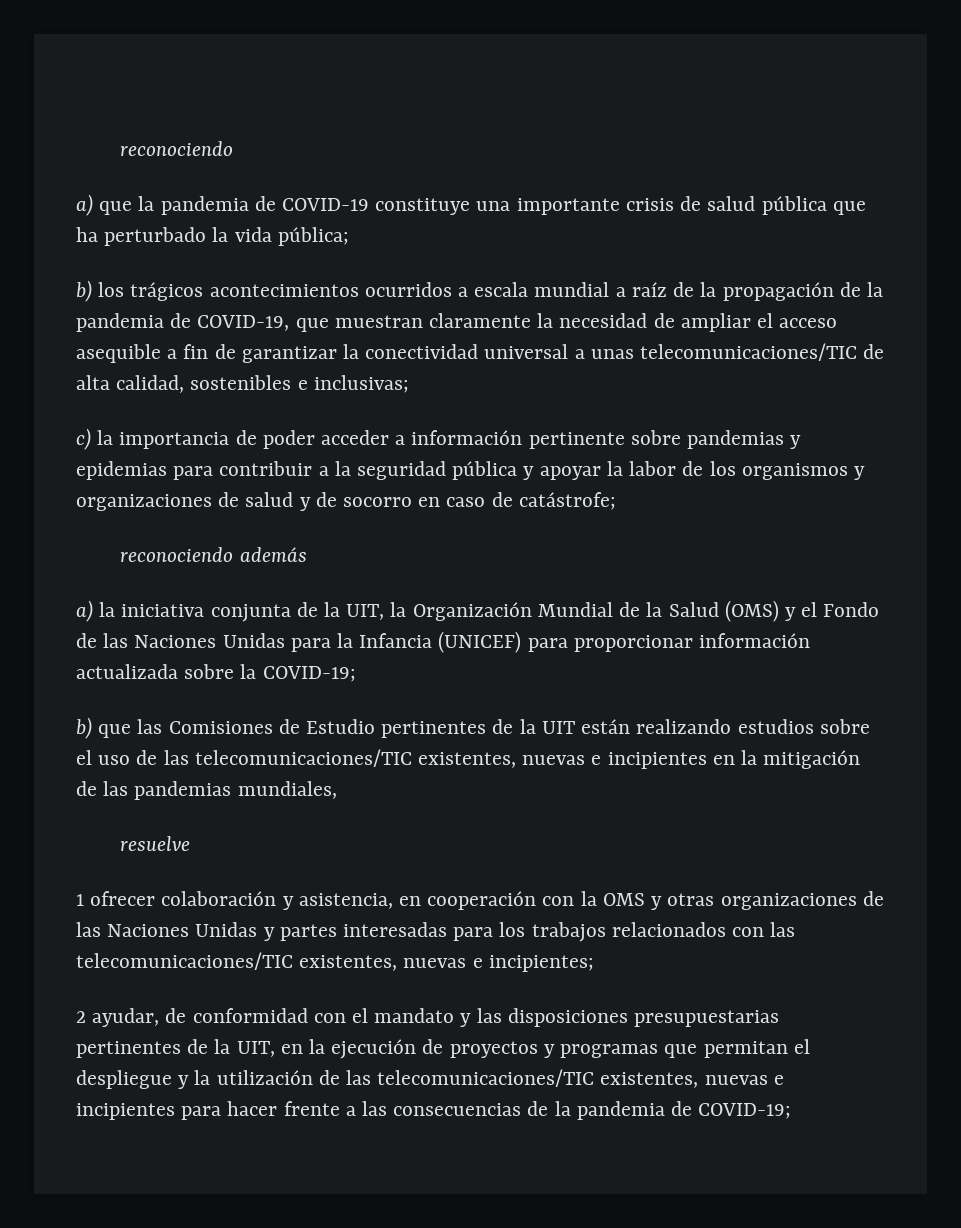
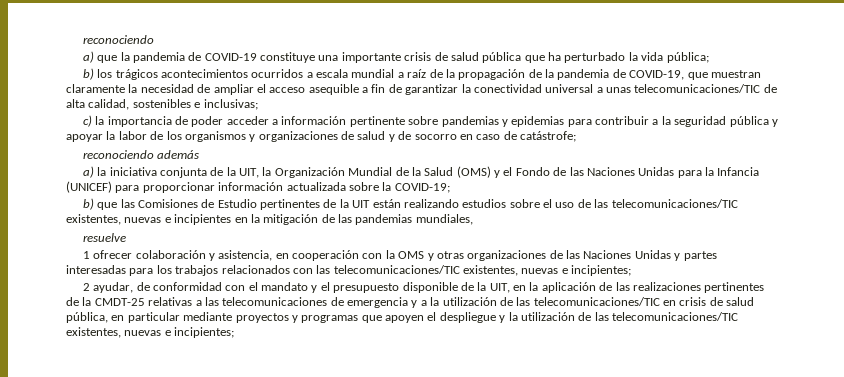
- 2 ayudar, de conformidad con el mandato y las disposiciones presupuestarias pertinentes de la UIT, en la ejecución de proyectos y programas que permitan el despliegue y la utilización de las telecomunicaciones/TIC existentes, nuevas e incipientes para hacer frente a las consecuencias de la pandemia de COVID-19;
+ 2 ayudar, de conformidad con el mandato y el presupuesto disponible de la UIT, en la aplicación de las realizaciones pertinentes de la CMDT-25 relativas a las telecomunicaciones de emergencia y a la utilización de las telecomunicaciones/TIC en crisis de salud pública, en particular mediante proyectos y programas que apoyen el despliegue y la utilización de las telecomunicaciones/TIC existentes, nuevas e incipientes;

